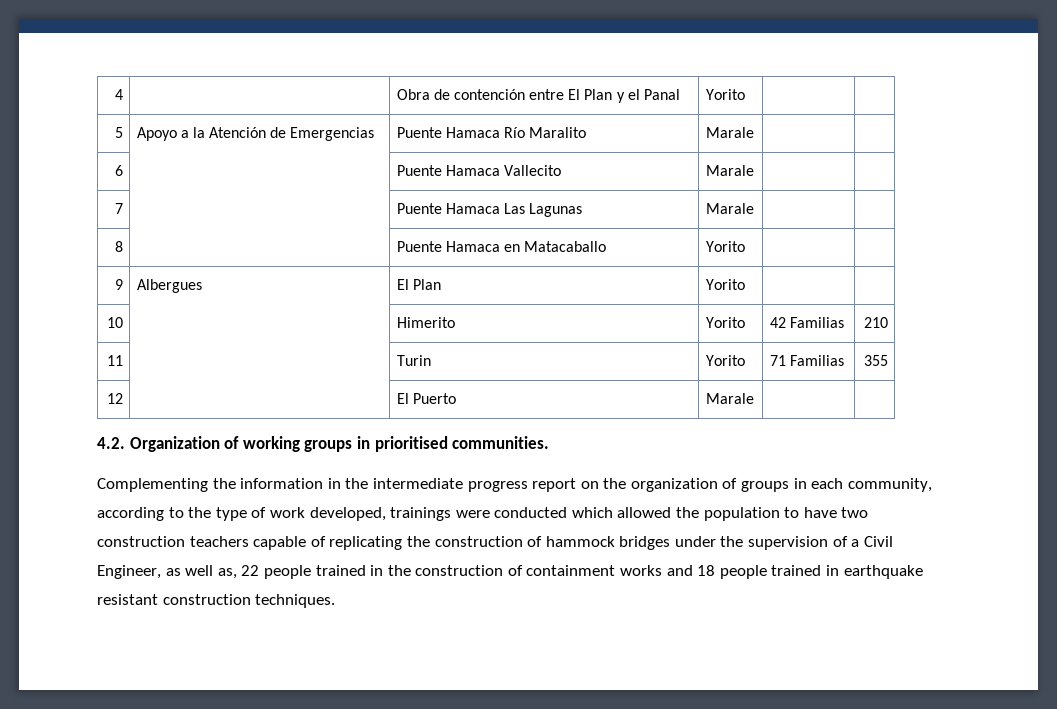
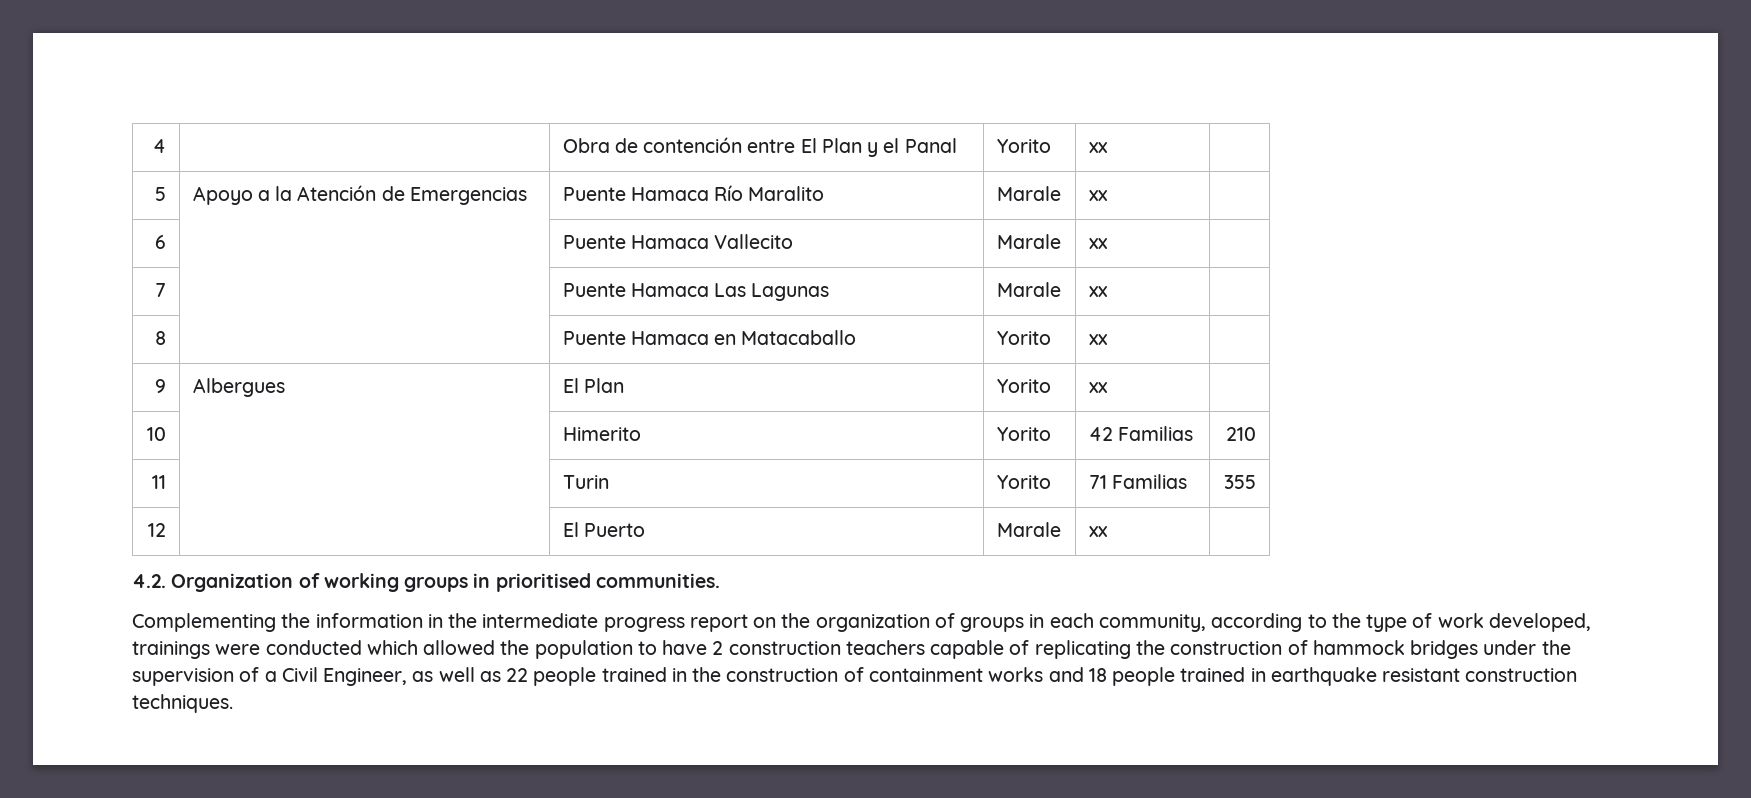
- 4 | | Obra de contención entre El Plan y el Panal | Yorito | |
+ 4 | | Obra de contención entre El Plan y el Panal | Yorito | xx |
- 5 | Apoyo a la Atención de Emergencias | Puente Hamaca Río Maralito | Marale | |
+ 5 | Apoyo a la Atención de Emergencias | Puente Hamaca Río Maralito | Marale | xx |
- 6 | | Puente Hamaca Vallecito | Marale | |
+ 6 | | Puente Hamaca Vallecito | Marale | xx |
- 7 | | Puente Hamaca Las Lagunas | Marale | |
+ 7 | | Puente Hamaca Las Lagunas | Marale | xx |
- 8 | | Puente Hamaca en Matacaballo | Yorito | |
+ 8 | | Puente Hamaca en Matacaballo | Yorito | xx |
- 9 | Albergues | El Plan | Yorito | |
+ 9 | Albergues | El Plan | Yorito | xx |
- 12 | | El Puerto | Marale | |
+ 12 | | El Puerto | Marale | xx |
- Complementing the information in the intermediate progress report on the organization of groups in each community, according to the type of work developed, trainings were conducted which allowed the population to have two construction teachers capable of replicating the construction of hammock bridges under the supervision of a Civil Engineer, as well as, 22 people trained in the construction of containment works and 18 people trained in earthquake resistant construction techniques.
+ Complementing the information in the intermediate progress report on the organization of groups in each community, according to the type of work developed, trainings were conducted which allowed the population to have 2 construction teachers capable of replicating the construction of hammock bridges under the supervision of a Civil Engineer, as well as 22 people trained in the construction of containment works and 18 people trained in earthquake resistant construction techniques.

